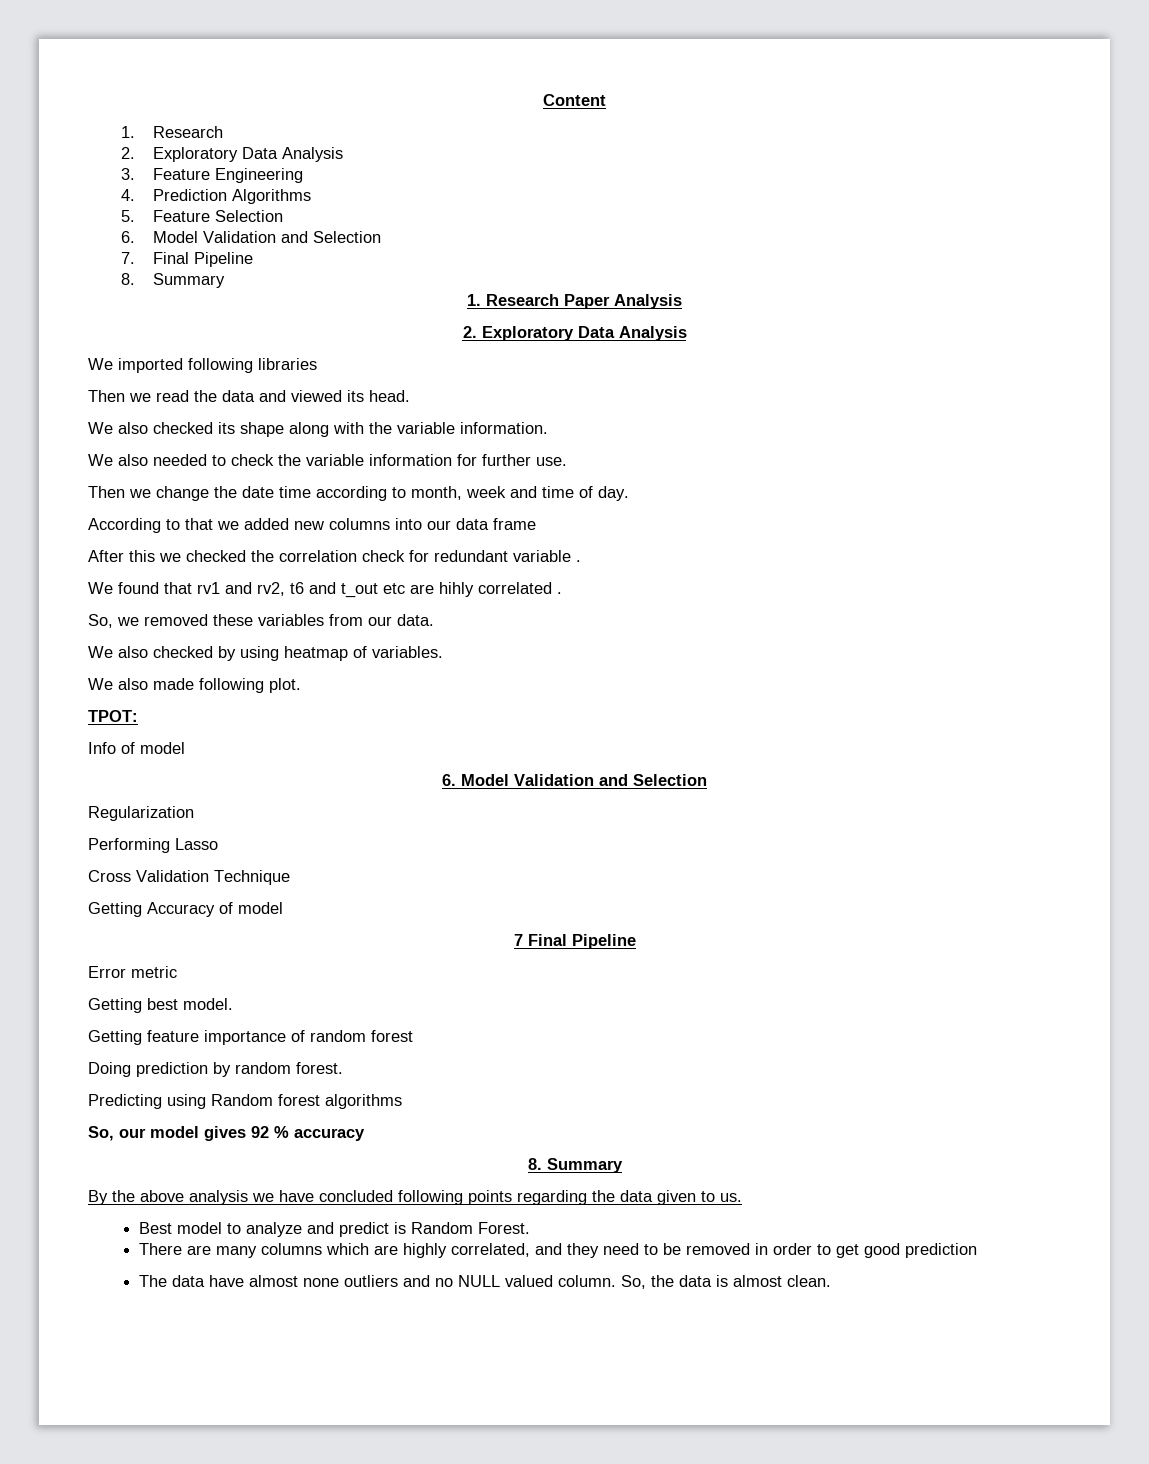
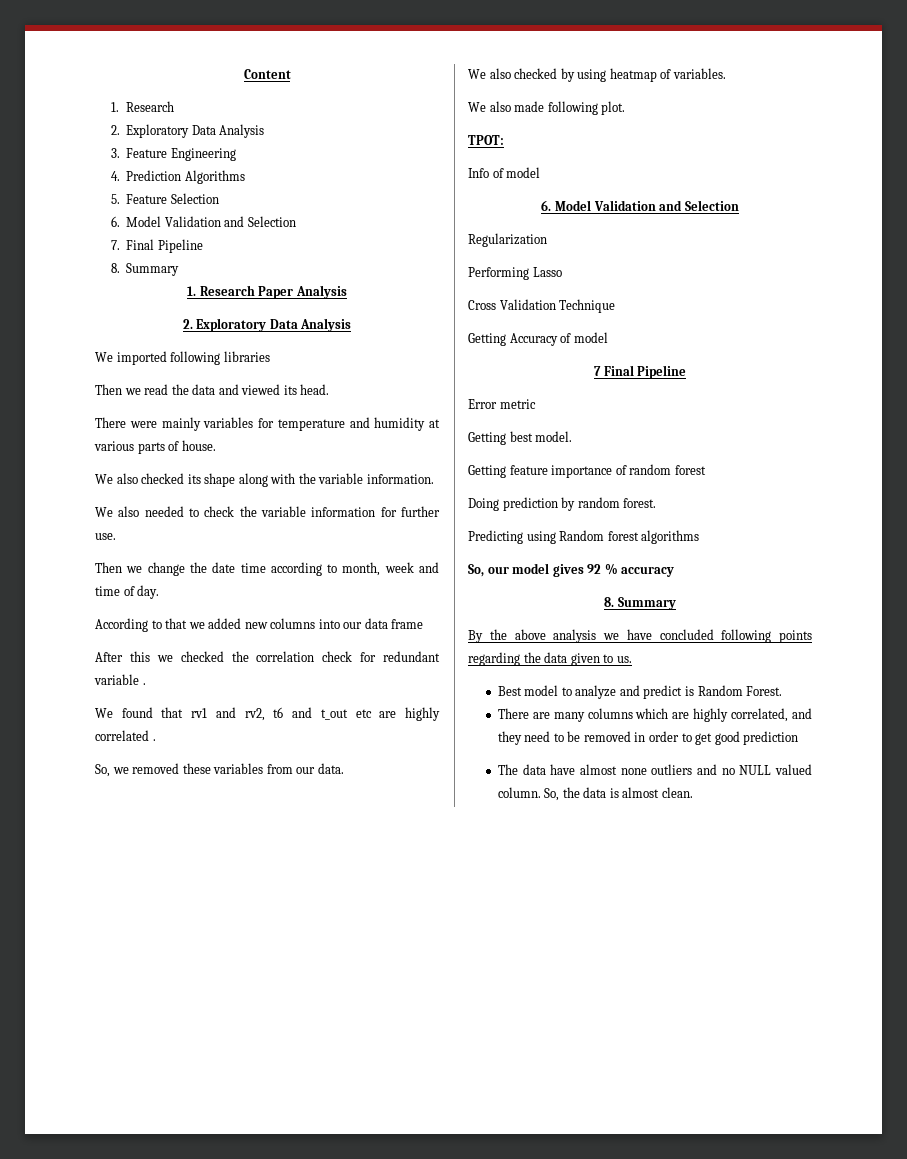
+ There were mainly variables for temperature and humidity at various parts of house.
- We found that rv1 and rv2, t6 and t_out etc are hihly correlated .
+ We found that rv1 and rv2, t6 and t_out etc are highly correlated .

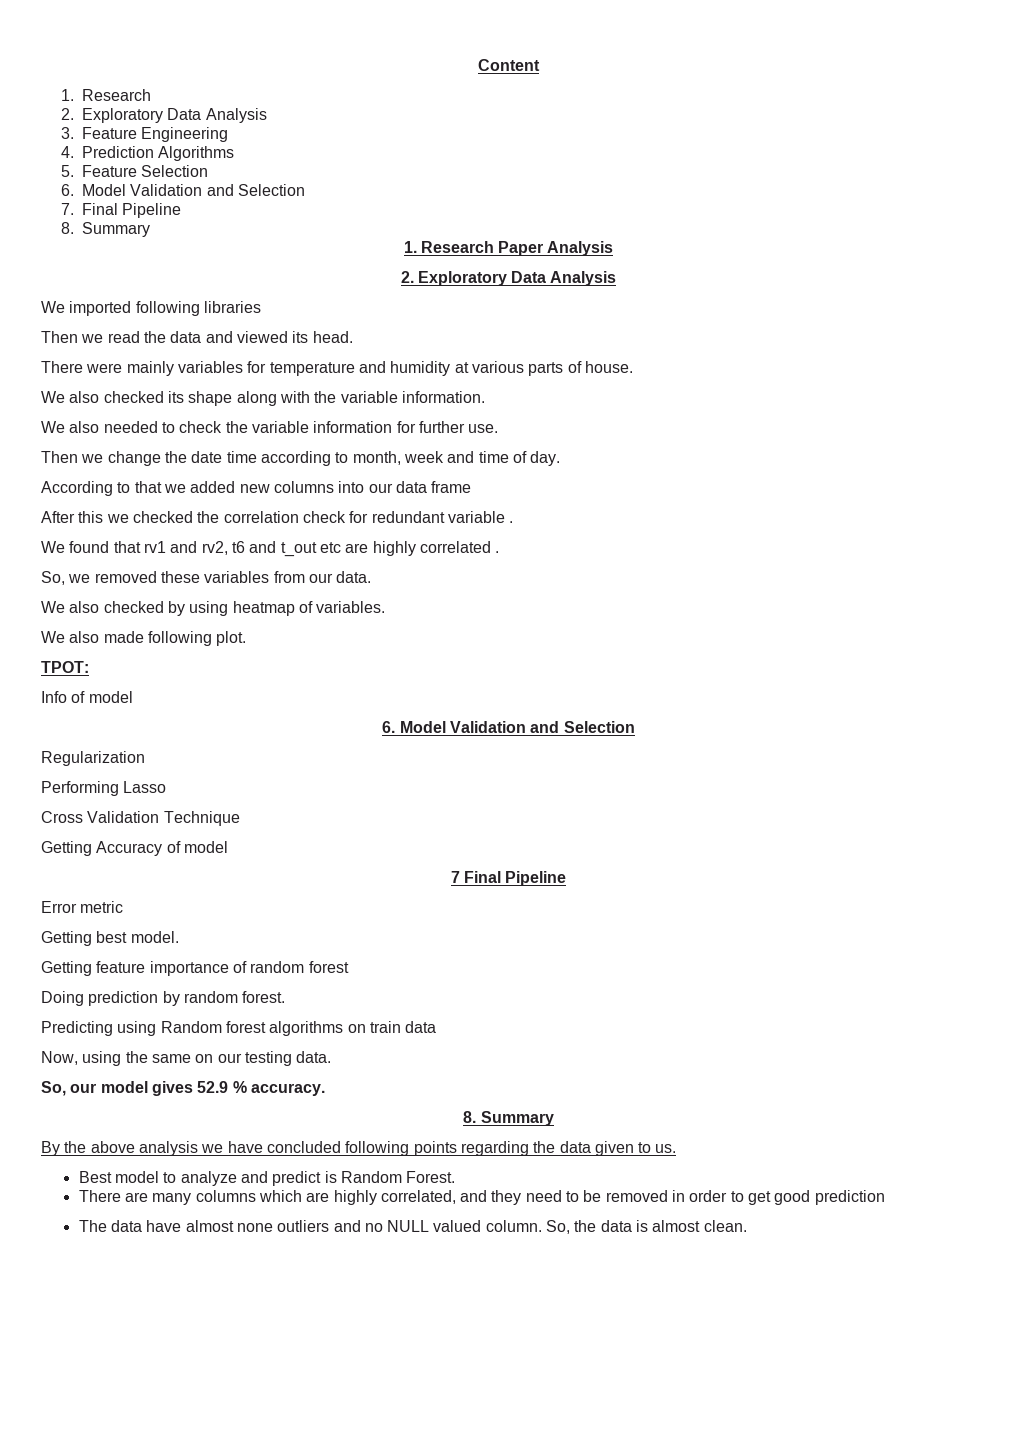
- Predicting using Random forest algorithms
+ Predicting using Random forest algorithms on train data
+ Now, using the same on our testing data.
- So, our model gives 92 % accuracy
+ So, our model gives 52.9 % accuracy.

